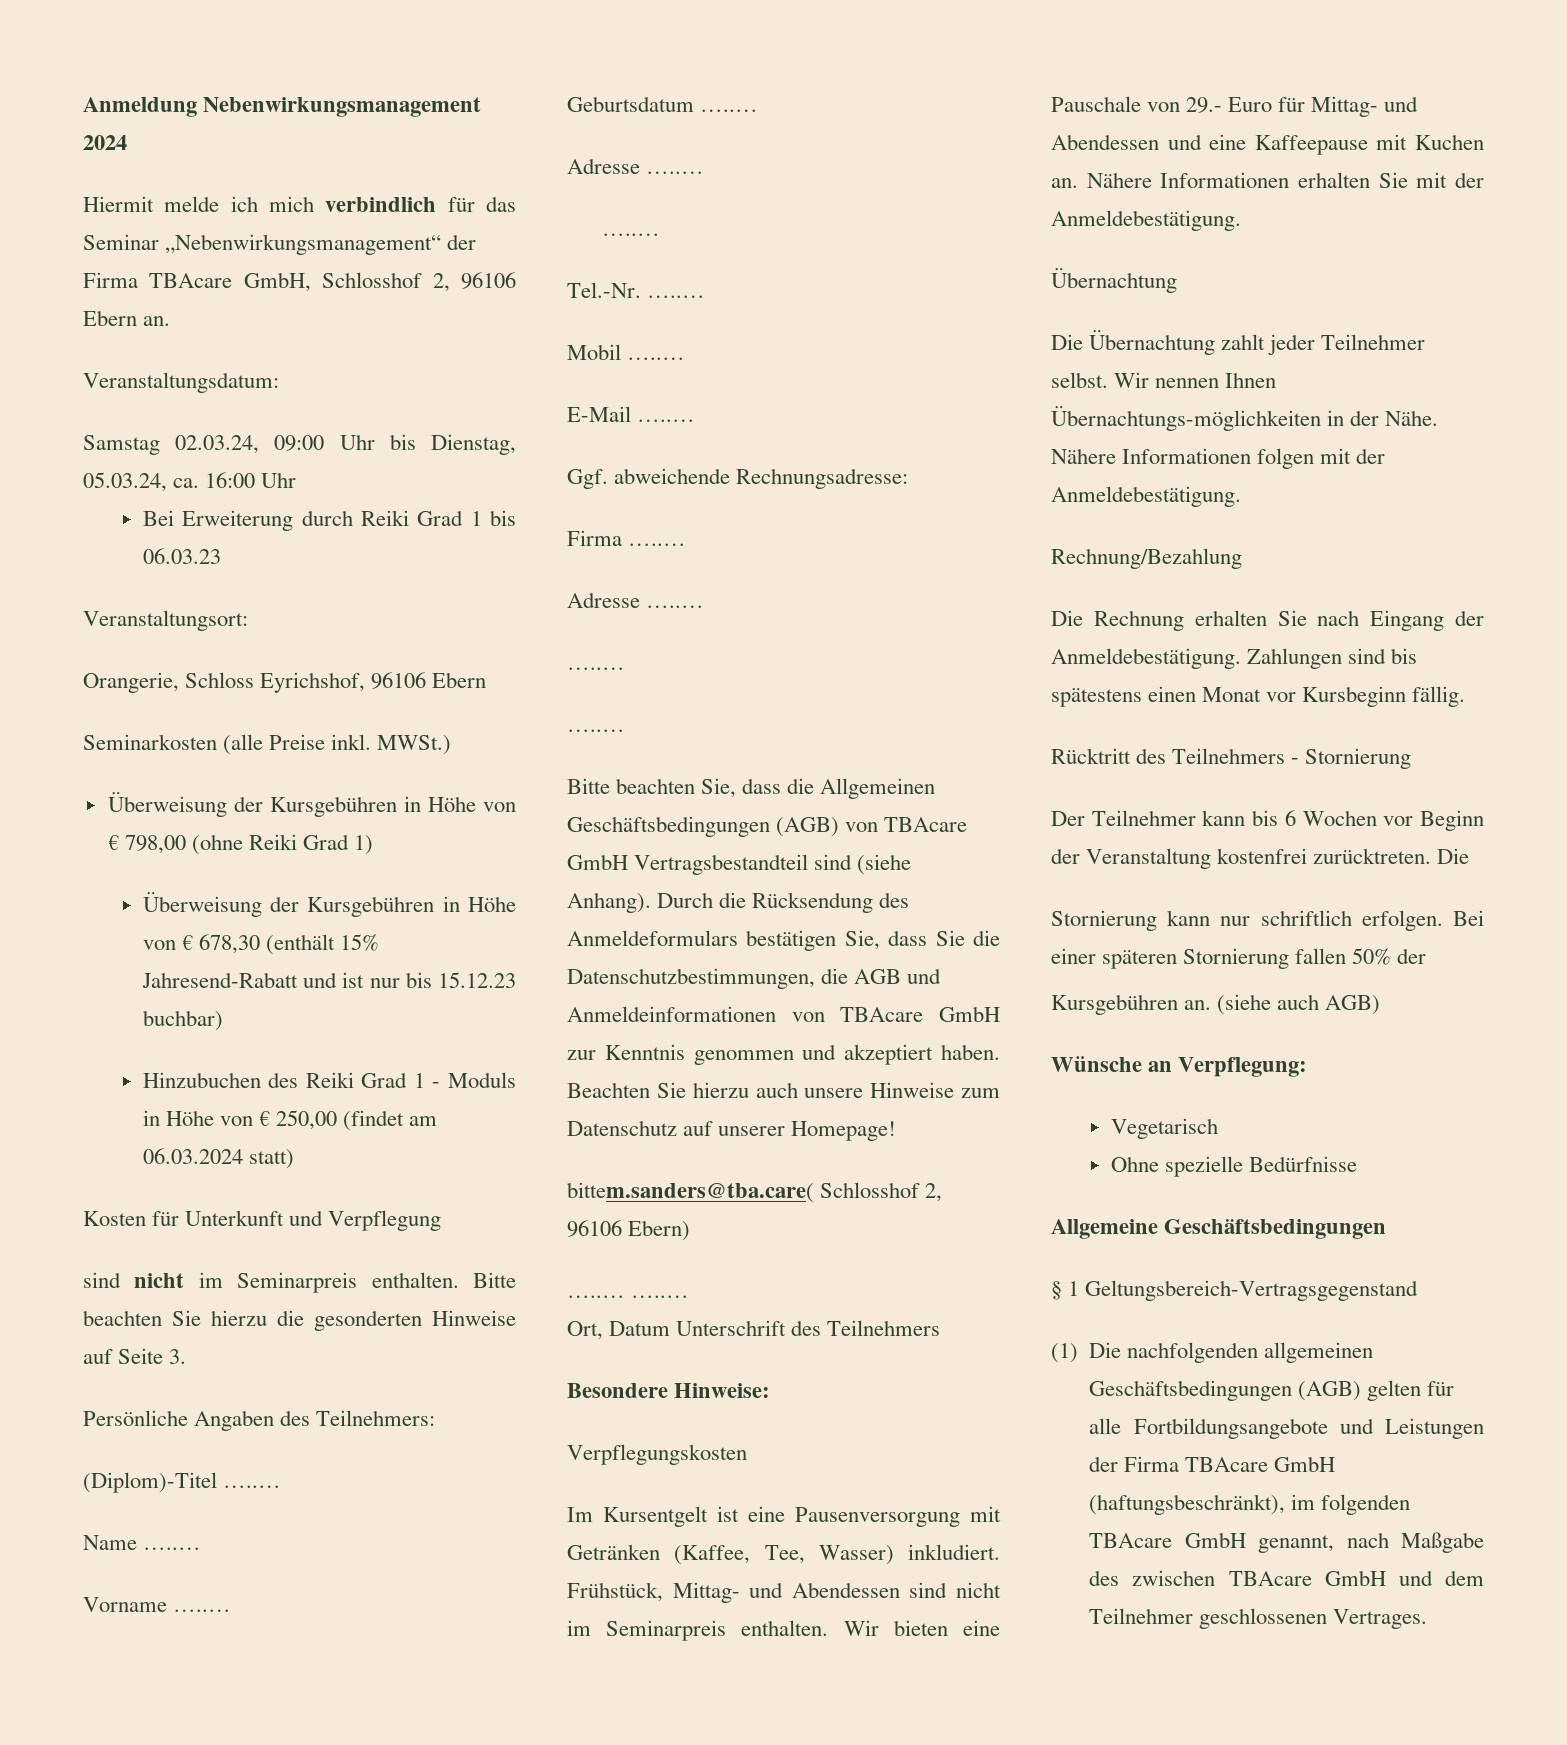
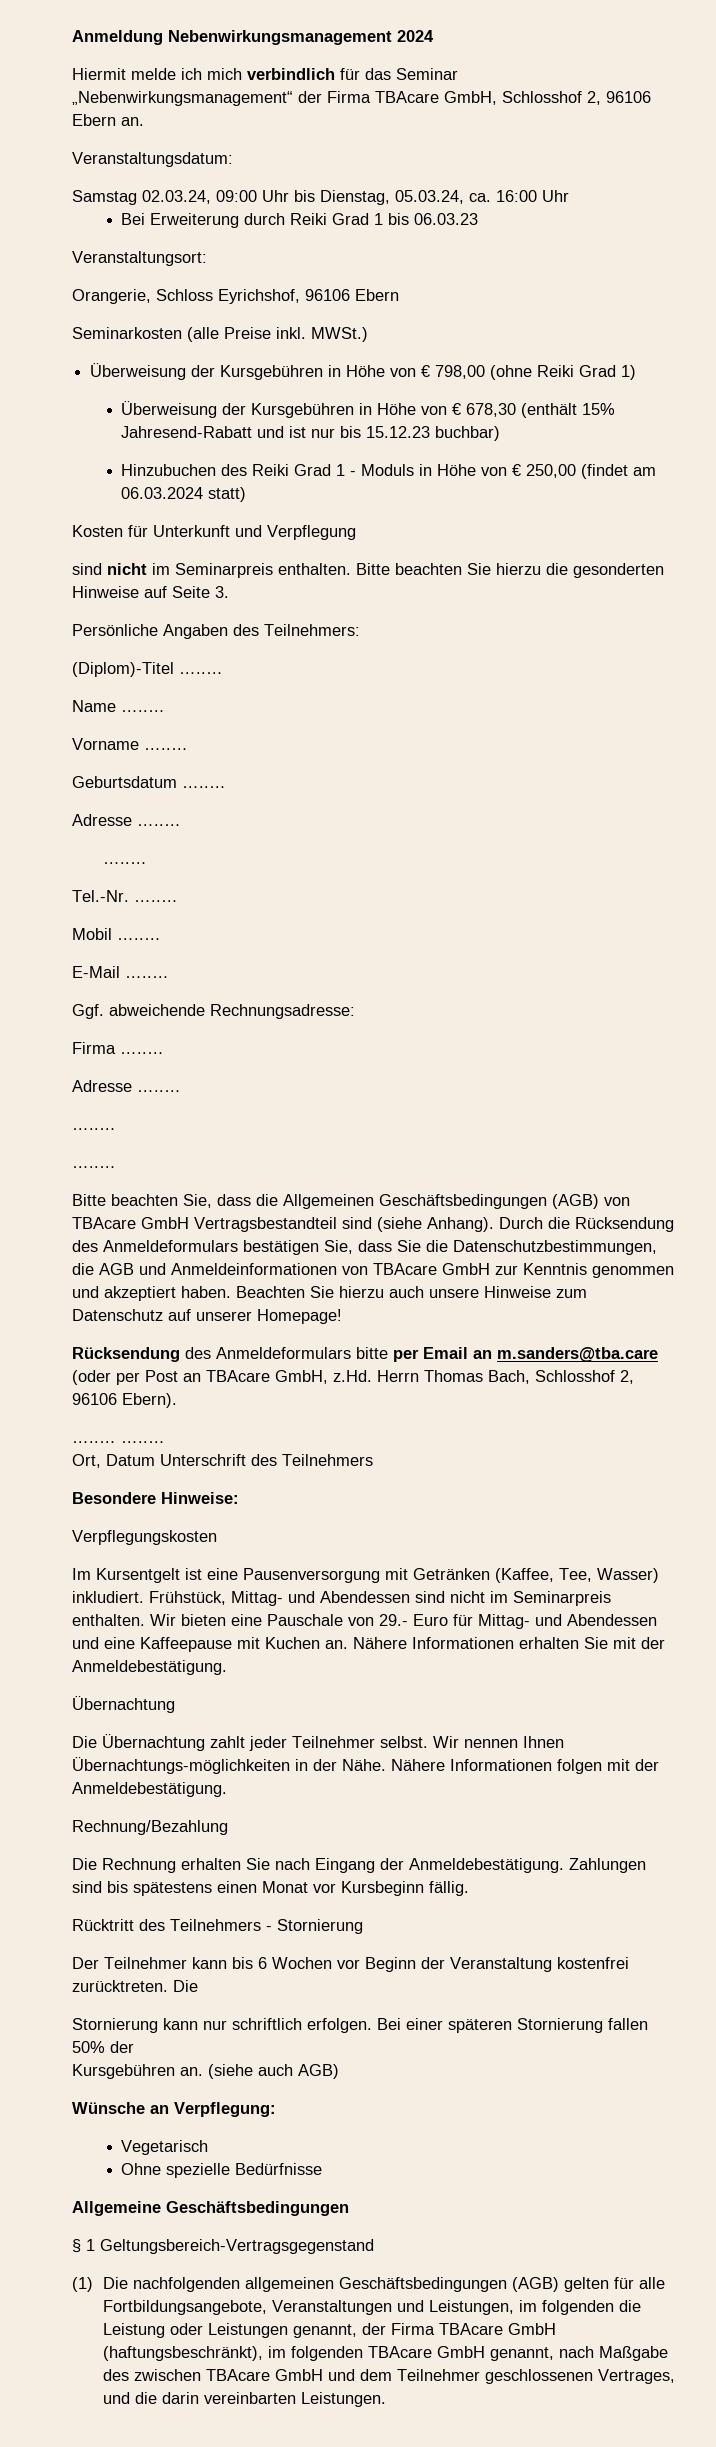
- bittem.sanders@tba.care( Schlosshof 2, 96106 Ebern)
+ Rücksendung des Anmeldeformulars bitte per Email an m.sanders@tba.care (oder per Post an TBAcare GmbH, z.Hd. Herrn Thomas Bach, Schlosshof 2, 96106 Ebern).
- (1) Die nachfolgenden allgemeinen Geschäftsbedingungen (AGB) gelten für alle Fortbildungsangebote und Leistungen der Firma TBAcare GmbH (haftungsbeschränkt), im folgenden TBAcare GmbH genannt, nach Maßgabe des zwischen TBAcare GmbH und dem Teilnehmer geschlossenen Vertrages.
+ (1) Die nachfolgenden allgemeinen Geschäftsbedingungen (AGB) gelten für alle Fortbildungsangebote, Veranstaltungen und Leistungen, im folgenden die Leistung oder Leistungen genannt, der Firma TBAcare GmbH (haftungsbeschränkt), im folgenden TBAcare GmbH genannt, nach Maßgabe des zwischen TBAcare GmbH und dem Teilnehmer geschlossenen Vertrages, und die darin vereinbarten Leistungen.

